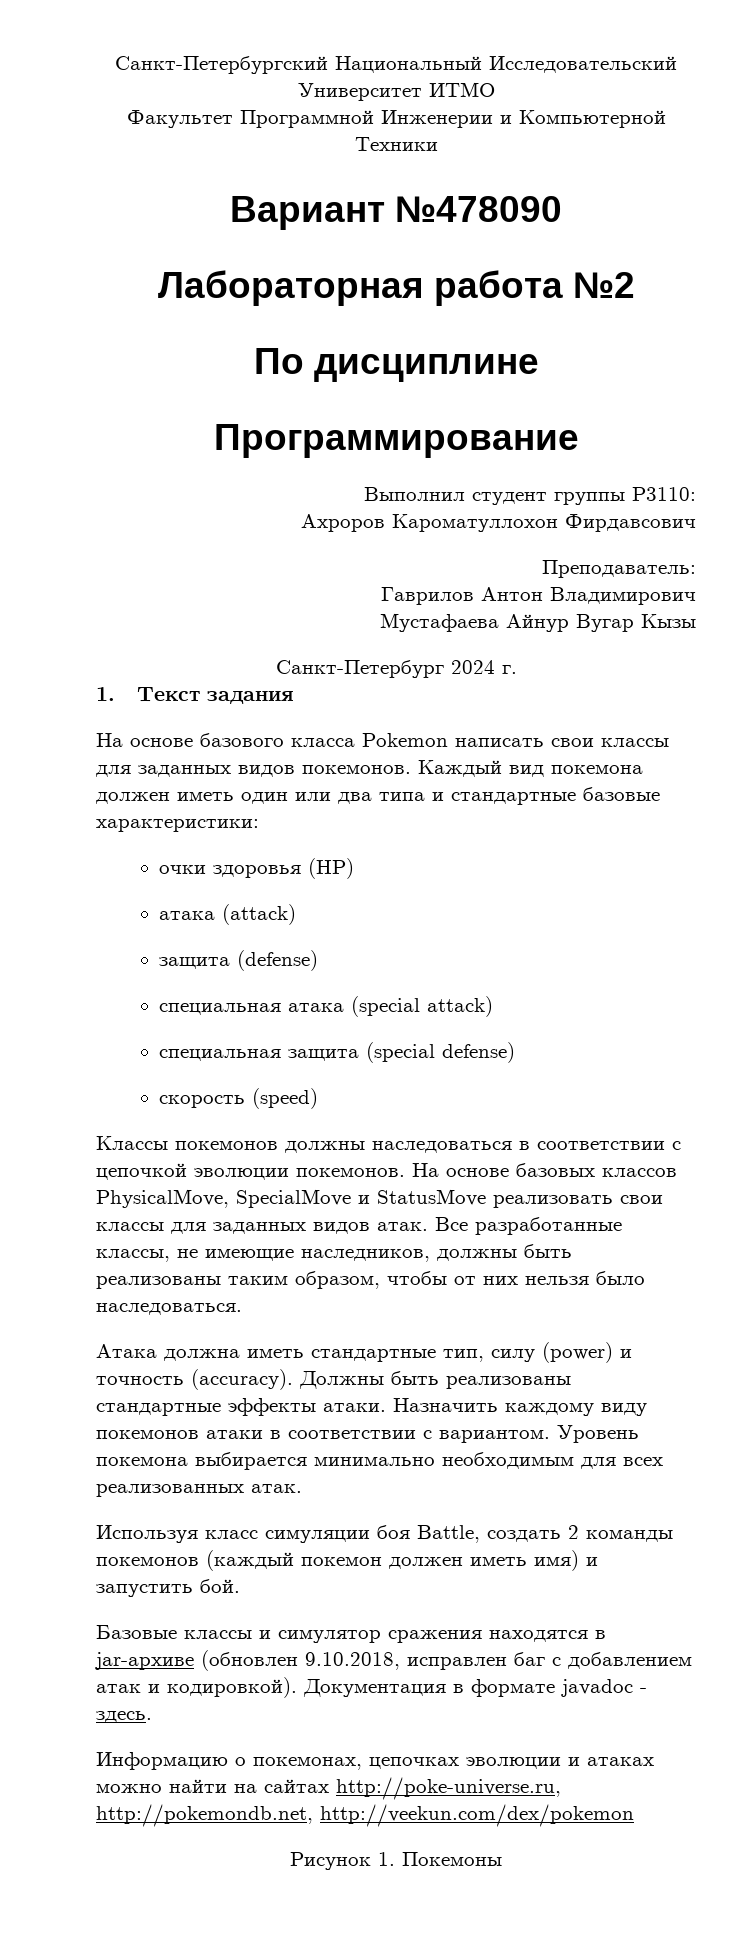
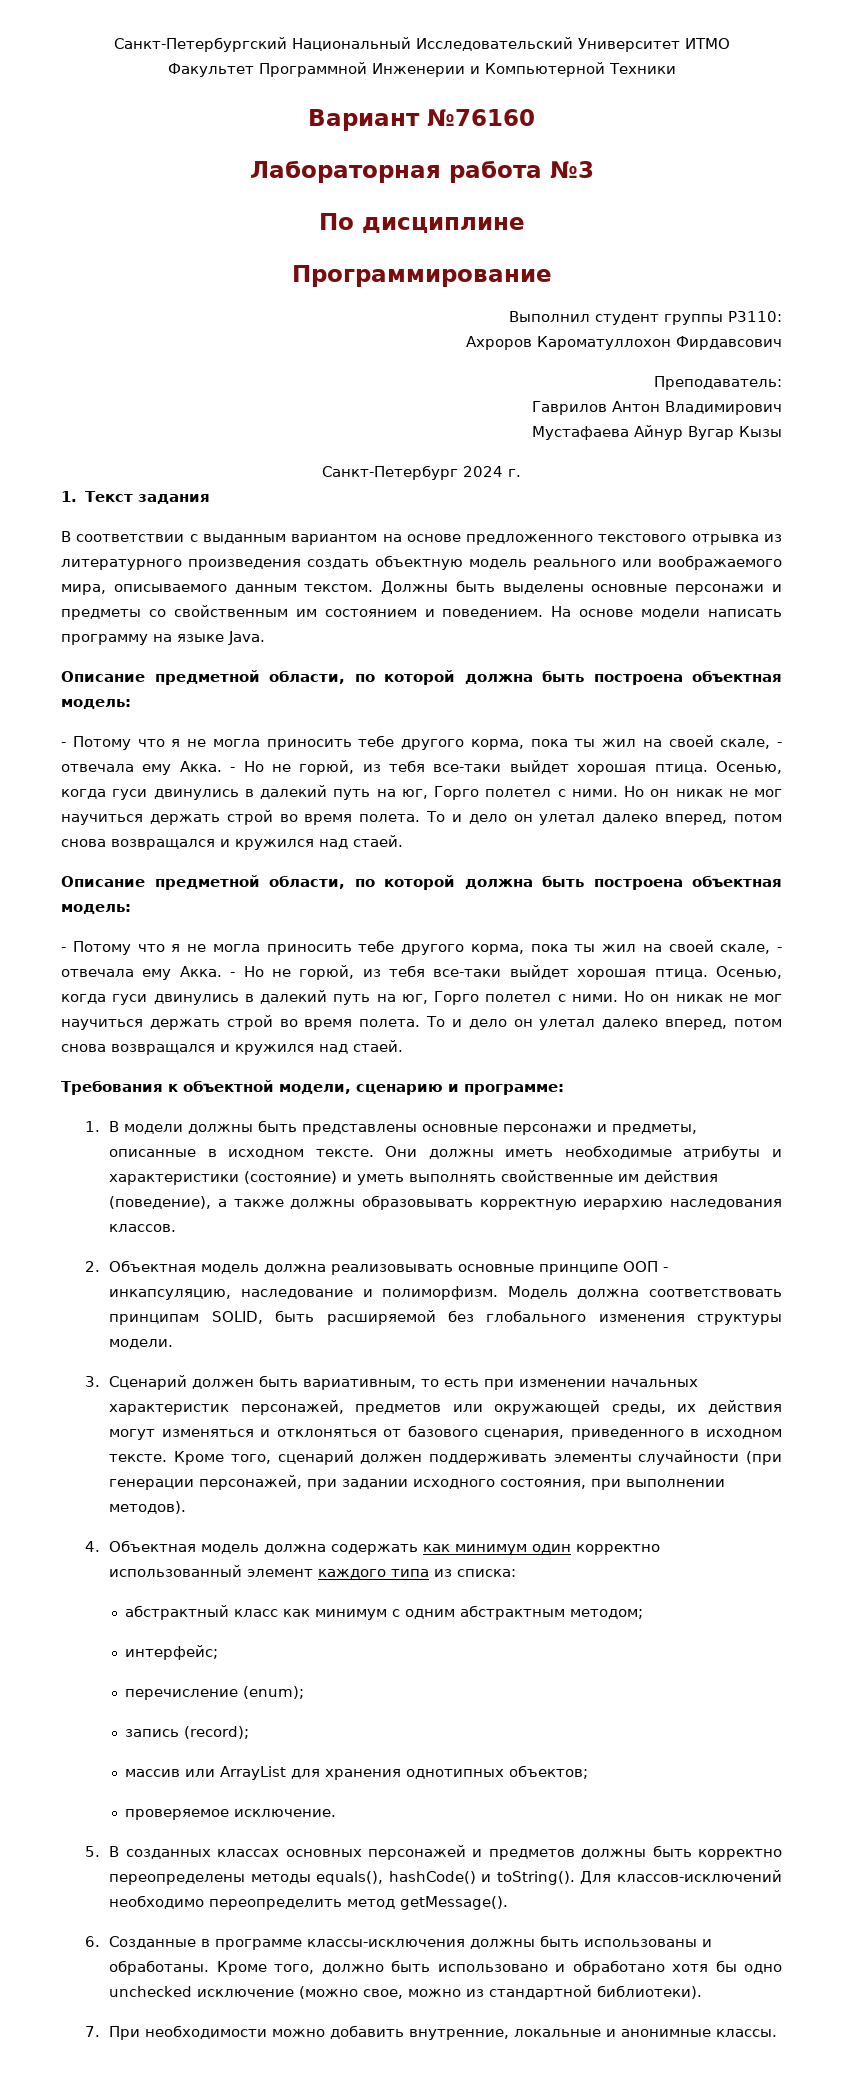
- Вариант №478090
+ Вариант №76160
- Лабораторная работа №2
+ Лабораторная работа №3
- На основе базового класса Pokemon написать свои классы для заданных видов покемонов. Каждый вид покемона должен иметь один или два типа и стандартные базовые характеристики:
- очки здоровья (HP)
- атака (attack)
- защита (defense)
- специальная атака (special attack)
- специальная защита (special defense)
- скорость (speed)
- Классы покемонов должны наследоваться в соответствии с цепочкой эволюции покемонов. На основе базовых классов PhysicalMove, SpecialMove и StatusMove реализовать свои классы для заданных видов атак. Все разработанные классы, не имеющие наследников, должны быть реализованы таким образом, чтобы от них нельзя было наследоваться.
- Атака должна иметь стандартные тип, силу (power) и точность (accuracy). Должны быть реализованы стандартные эффекты атаки. Назначить каждому виду покемонов атаки в соответствии с вариантом. Уровень покемона выбирается минимально необходимым для всех реализованных атак.
- Используя класс симуляции боя Battle, создать 2 команды покемонов (каждый покемон должен иметь имя) и запустить бой.
- Базовые классы и симулятор сражения находятся в jar-архиве (обновлен 9.10.2018, исправлен баг с добавлением атак и кодировкой). Документация в формате javadoc - здесь.
- Информацию о покемонах, цепочках эволюции и атаках можно найти на сайтах http://poke-universe.ru, http://pokemondb.net, http://veekun.com/dex/pokemon
- Рисунок 1. Покемоны
+ В соответствии с выданным вариантом на основе предложенного текстового отрывка из литературного произведения создать объектную модель реального или воображаемого мира, описываемого данным текстом. Должны быть выделены основные персонажи и предметы со свойственным им состоянием и поведением. На основе модели написать программу на языке Java.
+ Описание предметной области, по которой должна быть построена объектная модель:
+ - Потому что я не могла приносить тебе другого корма, пока ты жил на своей скале, - отвечала ему Акка. - Но не горюй, из тебя все-таки выйдет хорошая птица. Осенью, когда гуси двинулись в далекий путь на юг, Горго полетел с ними. Но он никак не мог научиться держать строй во время полета. То и дело он улетал далеко вперед, потом снова возвращался и кружился над стаей.
+ Описание предметной области, по которой должна быть построена объектная модель:
+ - Потому что я не могла приносить тебе другого корма, пока ты жил на своей скале, - отвечала ему Акка. - Но не горюй, из тебя все-таки выйдет хорошая птица. Осенью, когда гуси двинулись в далекий путь на юг, Горго полетел с ними. Но он никак не мог научиться держать строй во время полета. То и дело он улетал далеко вперед, потом снова возвращался и кружился над стаей.
+ Требования к объектной модели, сценарию и программе:
+ 1. В модели должны быть представлены основные персонажи и предметы, описанные в исходном тексте. Они должны иметь необходимые атрибуты и характеристики (состояние) и уметь выполнять свойственные им действия (поведение), а также должны образовывать корректную иерархию наследования классов.
+ 2. Объектная модель должна реализовывать основные принципе ООП - инкапсуляцию, наследование и полиморфизм. Модель должна соответствовать принципам SOLID, быть расширяемой без глобального изменения структуры модели.
+ 3. Сценарий должен быть вариативным, то есть при изменении начальных характеристик персонажей, предметов или окружающей среды, их действия могут изменяться и отклоняться от базового сценария, приведенного в исходном тексте. Кроме того, сценарий должен поддерживать элементы случайности (при генерации персонажей, при задании исходного состояния, при выполнении методов).
+ 4. Объектная модель должна содержать как минимум один корректно использованный элемент каждого типа из списка:
+ абстрактный класс как минимум с одним абстрактным методом;
+ интерфейс;
+ перечисление (enum);
+ запись (record);
+ массив или ArrayList для хранения однотипных объектов;
+ проверяемое исключение.
+ 5. В созданных классах основных персонажей и предметов должны быть корректно переопределены методы equals(), hashCode() и toString(). Для классов-исключений необходимо переопределить метод getMessage().
+ 6. Созданные в программе классы-исключения должны быть использованы и обработаны. Кроме того, должно быть использовано и обработано хотя бы одно unchecked исключение (можно свое, можно из стандартной библиотеки).
+ 7. При необходимости можно добавить внутренние, локальные и анонимные классы.

